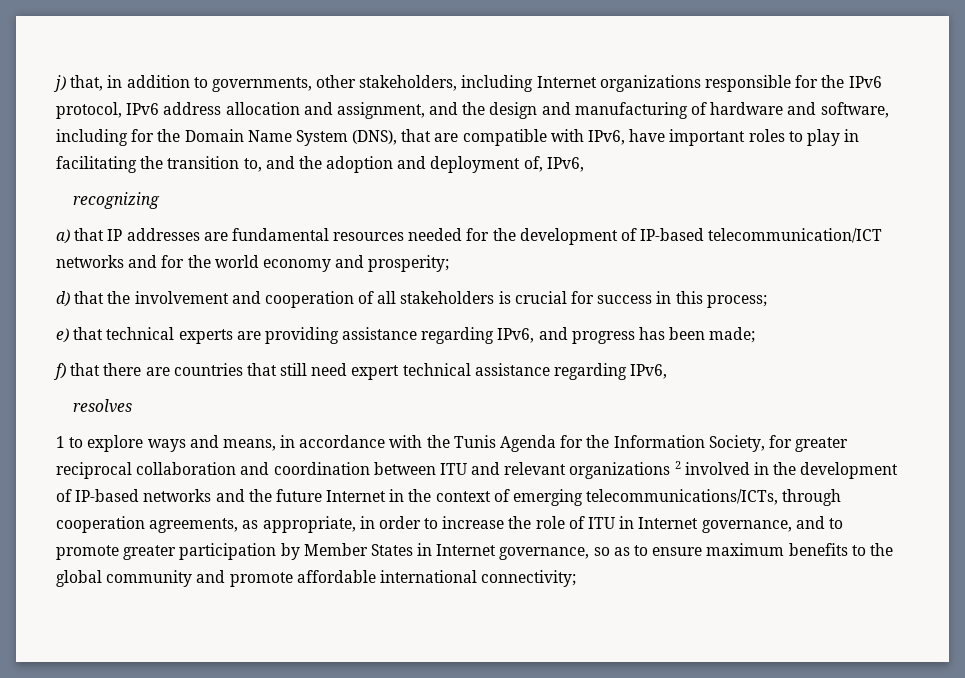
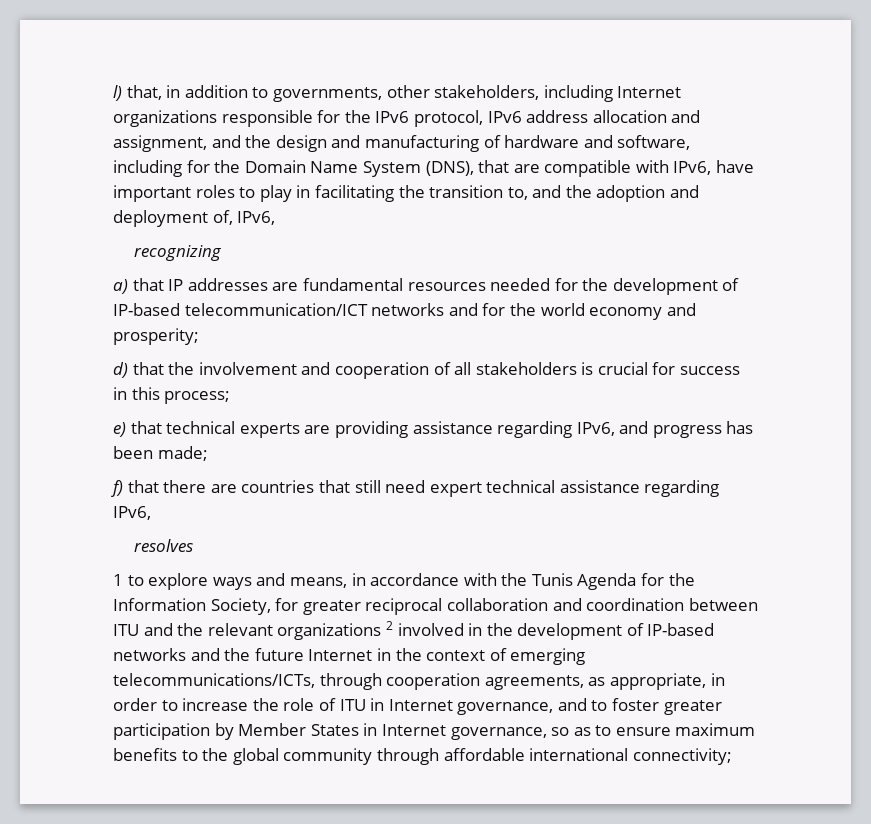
- j) that, in addition to governments, other stakeholders, including Internet organizations responsible for the IPv6 protocol, IPv6 address allocation and assignment, and the design and manufacturing of hardware and software, including for the Domain Name System (DNS), that are compatible with IPv6, have important roles to play in facilitating the transition to, and the adoption and deployment of, IPv6,
+ l) that, in addition to governments, other stakeholders, including Internet organizations responsible for the IPv6 protocol, IPv6 address allocation and assignment, and the design and manufacturing of hardware and software, including for the Domain Name System (DNS), that are compatible with IPv6, have important roles to play in facilitating the transition to, and the adoption and deployment of, IPv6,
- 1 to explore ways and means, in accordance with the Tunis Agenda for the Information Society, for greater reciprocal collaboration and coordination between ITU and relevant organizations 2 involved in the development of IP-based networks and the future Internet in the context of emerging telecommunications/ICTs, through cooperation agreements, as appropriate, in order to increase the role of ITU in Internet governance, and to promote greater participation by Member States in Internet governance, so as to ensure maximum benefits to the global community and promote affordable international connectivity;
+ 1 to explore ways and means, in accordance with the Tunis Agenda for the Information Society, for greater reciprocal collaboration and coordination between ITU and the relevant organizations 2 involved in the development of IP-based networks and the future Internet in the context of emerging telecommunications/ICTs, through cooperation agreements, as appropriate, in order to increase the role of ITU in Internet governance, and to foster greater participation by Member States in Internet governance, so as to ensure maximum benefits to the global community through affordable international connectivity;

